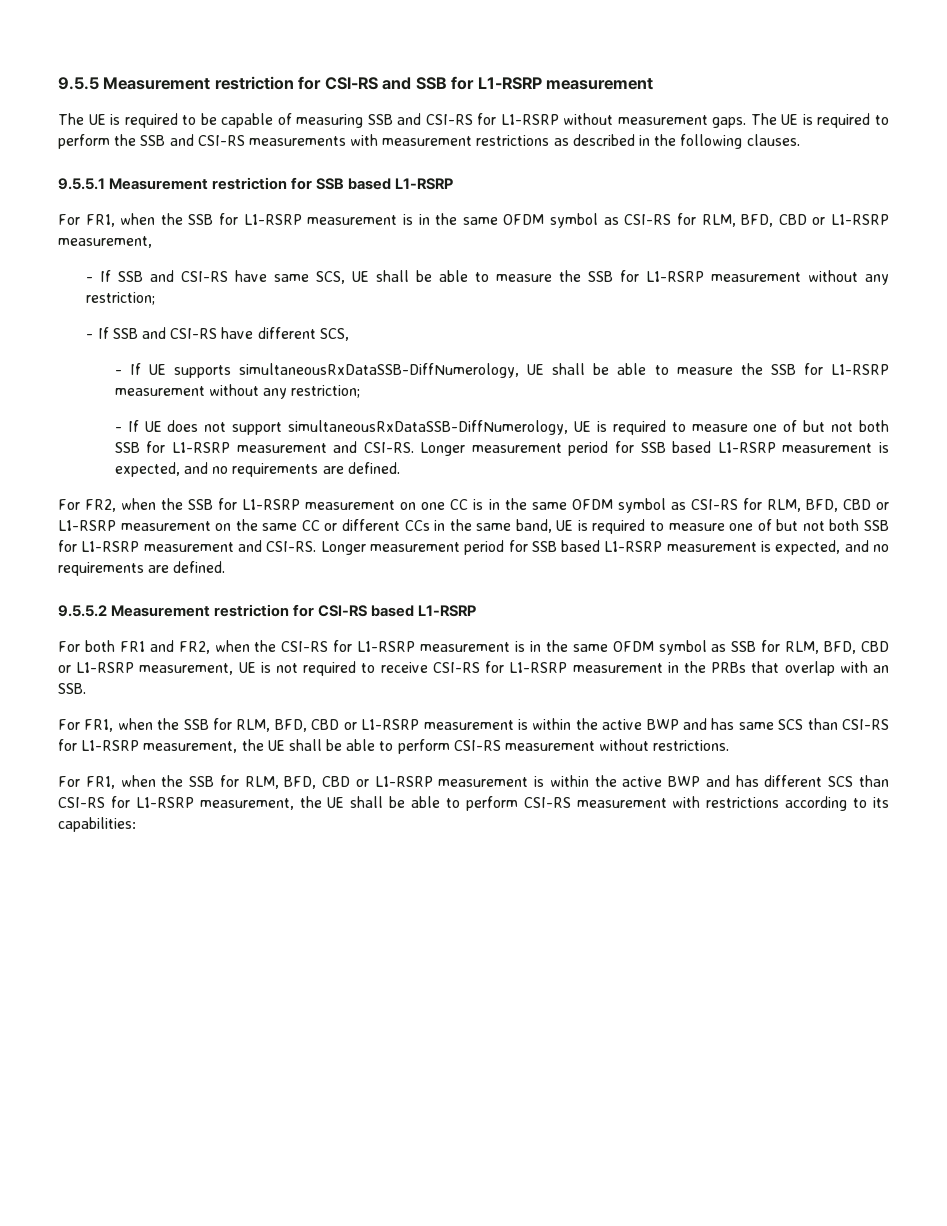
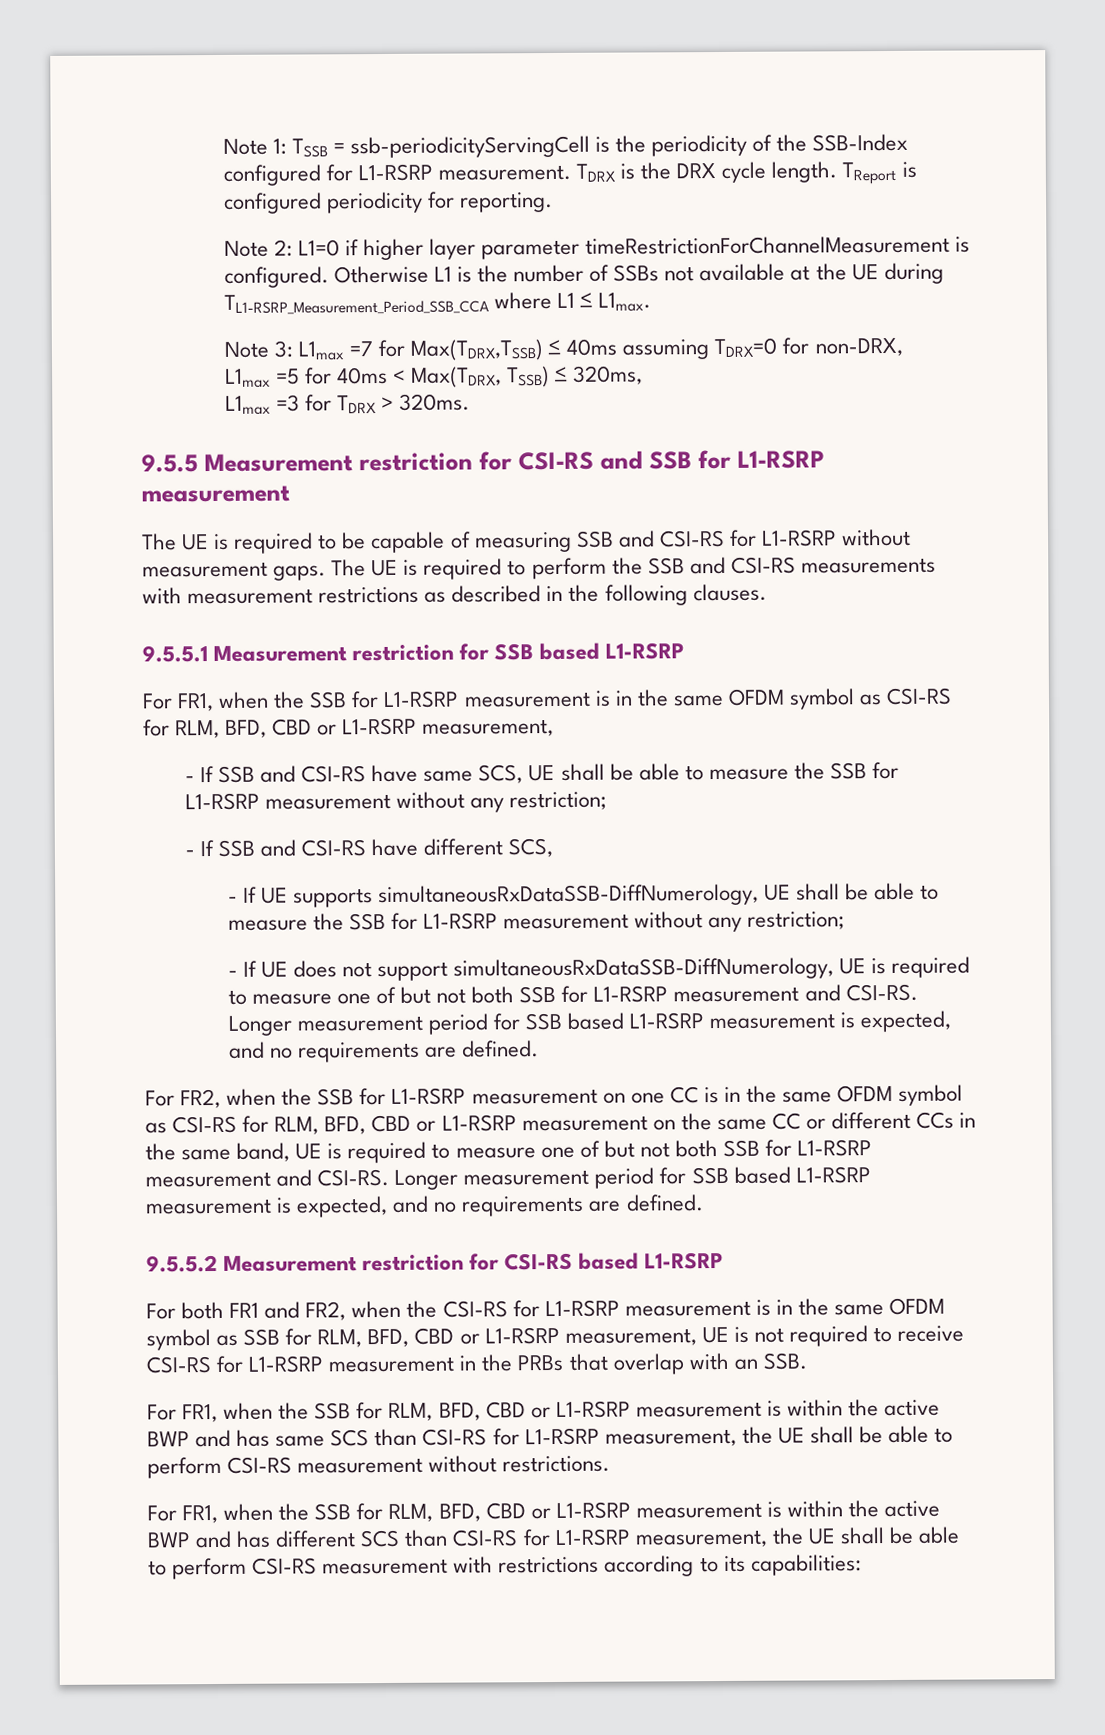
+ Note 1: TSSB = ssb-periodicityServingCell is the periodicity of the SSB-Index configured for L1-RSRP measurement. TDRX is the DRX cycle length. TReport is configured periodicity for reporting.
+ Note 2: L1=0 if higher layer parameter timeRestrictionForChannelMeasurement is configured. Otherwise L1 is the number of SSBs not available at the UE during TL1-RSRP_Measurement_Period_SSB_CCA where L1 ≤ L1max.
+ Note 3: L1max =7 for Max(TDRX,TSSB) ≤ 40ms assuming TDRX=0 for non-DRX,
+ L1max =5 for 40ms < Max(TDRX, TSSB) ≤ 320ms,
+ L1max =3 for TDRX > 320ms.

